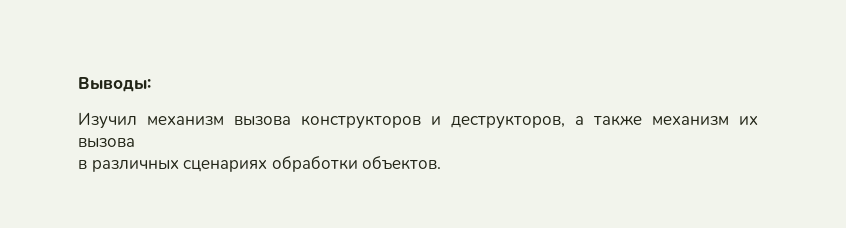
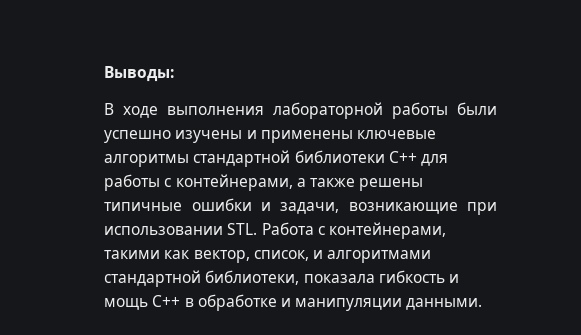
- Изучил механизм вызова конструкторов и деструкторов, а также механизм их вызова
- в различных сценариях обработки объектов.
+ В ходе выполнения лабораторной работы были успешно изучены и применены ключевые алгоритмы стандартной библиотеки C++ для работы с контейнерами, а также решены типичные ошибки и задачи, возникающие при использовании STL. Работа с контейнерами, такими как вектор, список, и алгоритмами стандартной библиотеки, показала гибкость и мощь C++ в обработке и манипуляции данными.

